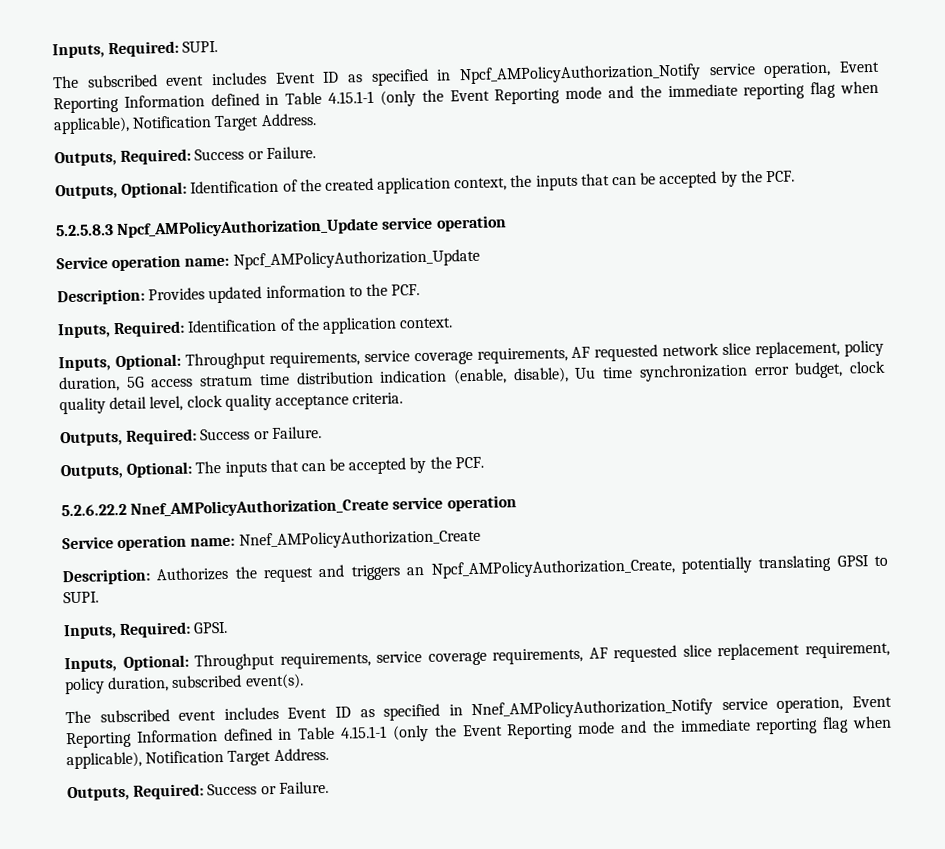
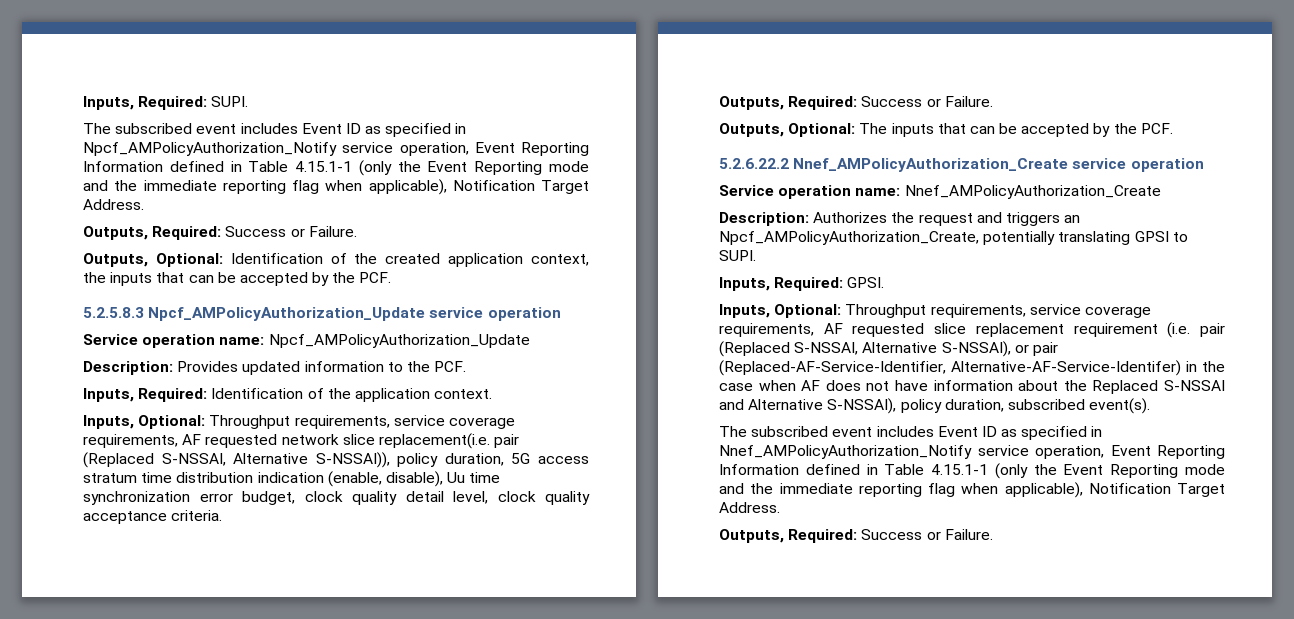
- Inputs, Optional: Throughput requirements, service coverage requirements, AF requested network slice replacement, policy duration, 5G access stratum time distribution indication (enable, disable), Uu time synchronization error budget, clock quality detail level, clock quality acceptance criteria.
+ Inputs, Optional: Throughput requirements, service coverage requirements, AF requested network slice replacement(i.e. pair (Replaced S-NSSAI, Alternative S-NSSAI)), policy duration, 5G access stratum time distribution indication (enable, disable), Uu time synchronization error budget, clock quality detail level, clock quality acceptance criteria.
- Inputs, Optional: Throughput requirements, service coverage requirements, AF requested slice replacement requirement, policy duration, subscribed event(s).
+ Inputs, Optional: Throughput requirements, service coverage requirements, AF requested slice replacement requirement (i.e. pair (Replaced S-NSSAI, Alternative S-NSSAI), or pair (Replaced-AF-Service-Identifier, Alternative-AF-Service-Identifer) in the case when AF does not have information about the Replaced S-NSSAI and Alternative S-NSSAI), policy duration, subscribed event(s).

